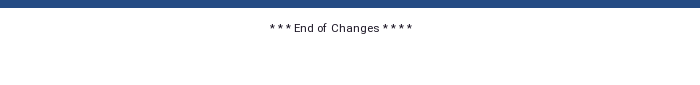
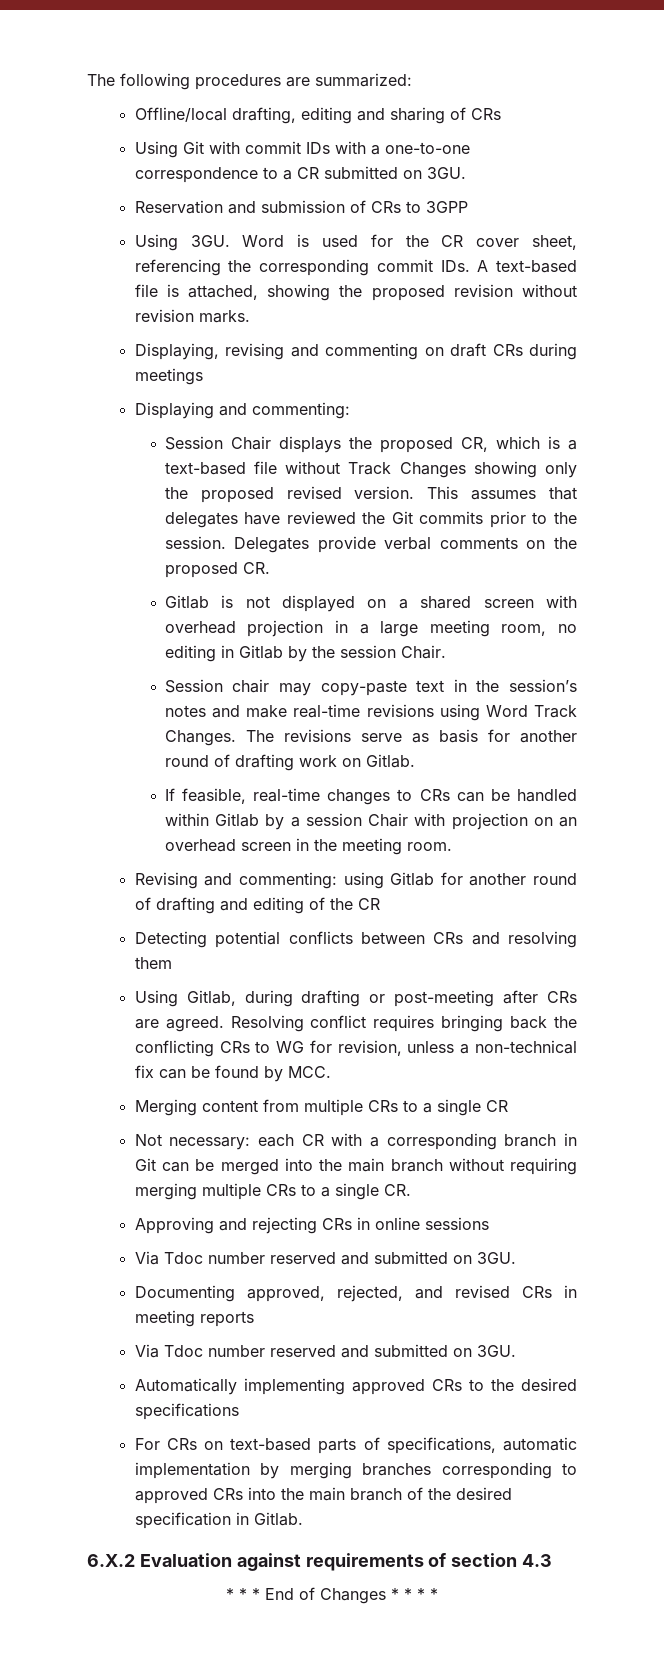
+ The following procedures are summarized:
+ Offline/local drafting, editing and sharing of CRs
+ Using Git with commit IDs with a one-to-one correspondence to a CR submitted on 3GU.
+ Reservation and submission of CRs to 3GPP
+ Using 3GU. Word is used for the CR cover sheet, referencing the corresponding commit IDs. A text-based file is attached, showing the proposed revision without revision marks.
+ Displaying, revising and commenting on draft CRs during meetings
+ Displaying and commenting:
+ Session Chair displays the proposed CR, which is a text-based file without Track Changes showing only the proposed revised version. This assumes that delegates have reviewed the Git commits prior to the session. Delegates provide verbal comments on the proposed CR.
+ Gitlab is not displayed on a shared screen with overhead projection in a large meeting room, no editing in Gitlab by the session Chair.
+ Session chair may copy-paste text in the session’s notes and make real-time revisions using Word Track Changes. The revisions serve as basis for another round of drafting work on Gitlab.
+ If feasible, real-time changes to CRs can be handled within Gitlab by a session Chair with projection on an overhead screen in the meeting room.
+ Revising and commenting: using Gitlab for another round of drafting and editing of the CR
+ Detecting potential conflicts between CRs and resolving them
+ Using Gitlab, during drafting or post-meeting after CRs are agreed. Resolving conflict requires bringing back the conflicting CRs to WG for revision, unless a non-technical fix can be found by MCC.
+ Merging content from multiple CRs to a single CR
+ Not necessary: each CR with a corresponding branch in Git can be merged into the main branch without requiring merging multiple CRs to a single CR.
+ Approving and rejecting CRs in online sessions
+ Via Tdoc number reserved and submitted on 3GU.
+ Documenting approved, rejected, and revised CRs in meeting reports
+ Via Tdoc number reserved and submitted on 3GU.
+ Automatically implementing approved CRs to the desired specifications
+ For CRs on text-based parts of specifications, automatic implementation by merging branches corresponding to approved CRs into the main branch of the desired specification in Gitlab.
+ 6.X.2 Evaluation against requirements of section 4.3

